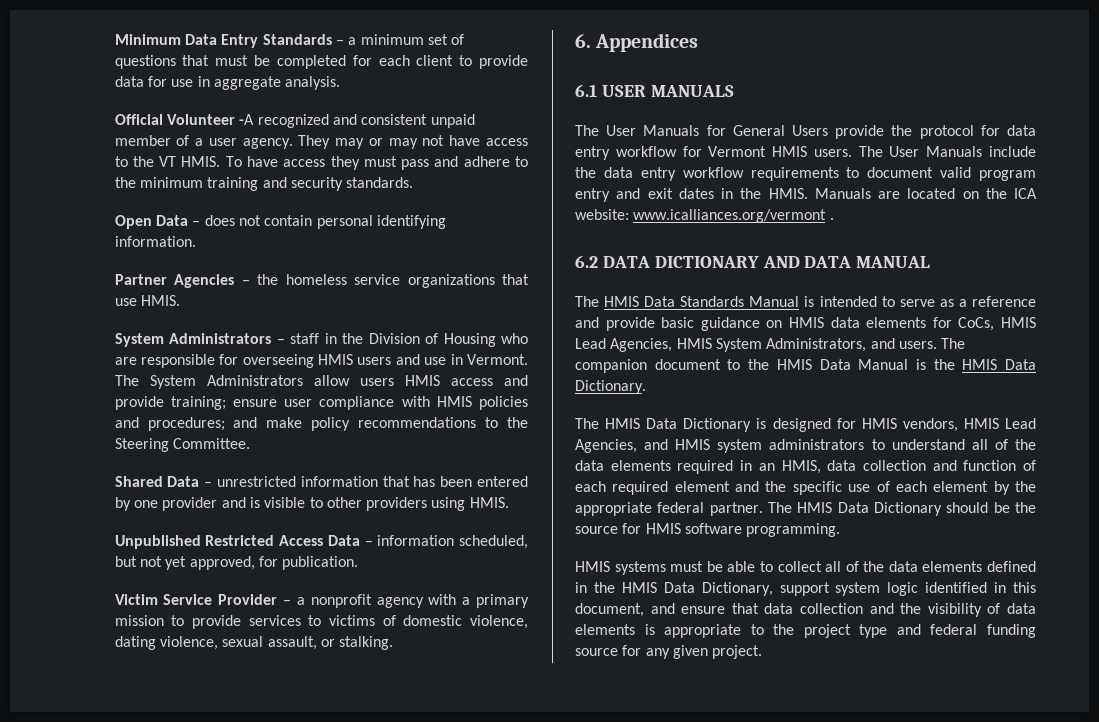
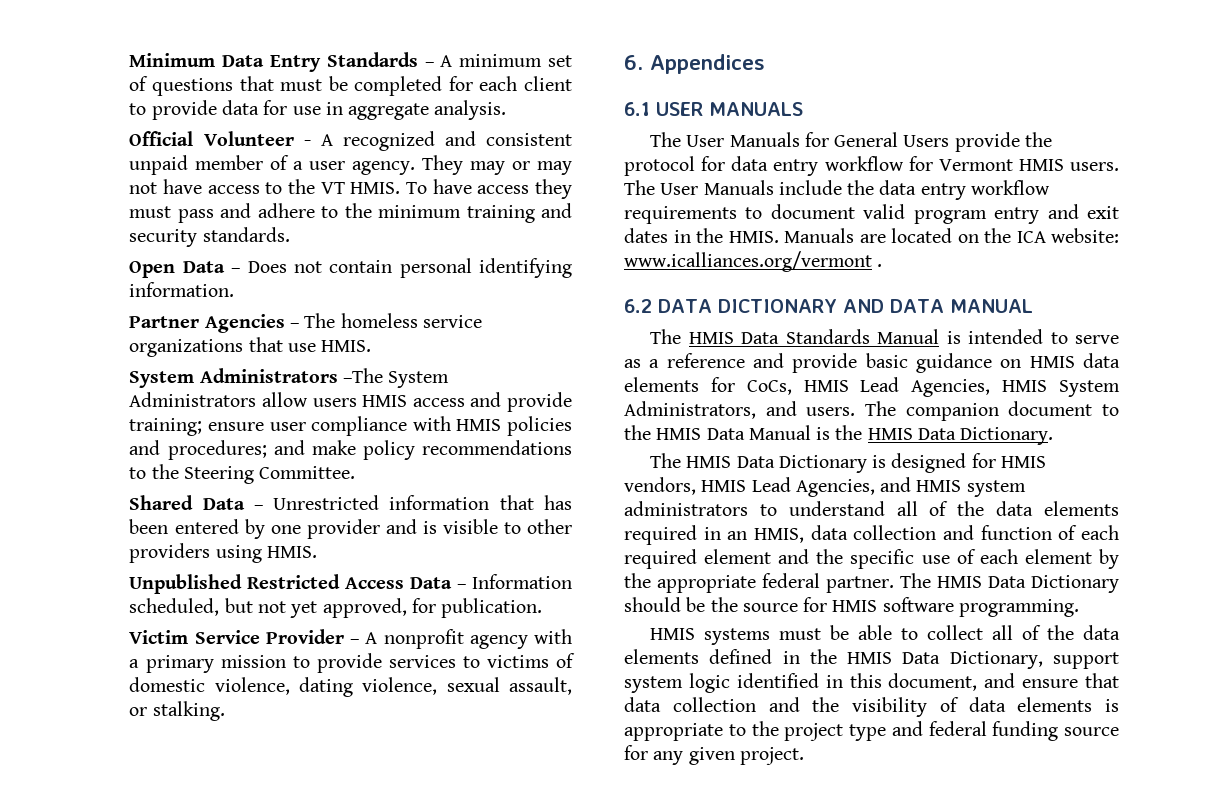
- Minimum Data Entry Standards – a minimum set of questions that must be completed for each client to provide data for use in aggregate analysis.
+ Minimum Data Entry Standards – A minimum set of questions that must be completed for each client to provide data for use in aggregate analysis.
- Official Volunteer -A recognized and consistent unpaid member of a user agency.
+ Official Volunteer - A recognized and consistent unpaid member of a user agency.
- Open Data – does not contain personal identifying information.
+ Open Data – Does not contain personal identifying information.
- Partner Agencies – the homeless service organizations that use HMIS.
+ Partner Agencies – The homeless service organizations that use HMIS.
- System Administrators – staff in the Division of Housing who are responsible for overseeing HMIS users and use in Vermont. The System Administrators allow users HMIS access and provide training; ensure user compliance with HMIS policies and procedures; and make policy recommendations to the Steering Committee.
+ System Administrators –The System Administrators allow users HMIS access and provide training; ensure user compliance with HMIS policies and procedures; and make policy recommendations to the Steering Committee.
- Shared Data – unrestricted information that has been entered by one provider and is visible to other providers using HMIS.
+ Shared Data – Unrestricted information that has been entered by one provider and is visible to other providers using HMIS.
- Unpublished Restricted Access Data – information scheduled, but not yet approved, for publication.
+ Unpublished Restricted Access Data – Information scheduled, but not yet approved, for publication.
- Victim Service Provider – a nonprofit agency with a primary mission to provide services to victims of domestic violence, dating violence, sexual assault, or stalking.
+ Victim Service Provider – A nonprofit agency with a primary mission to provide services to victims of domestic violence, dating violence, sexual assault, or stalking.

